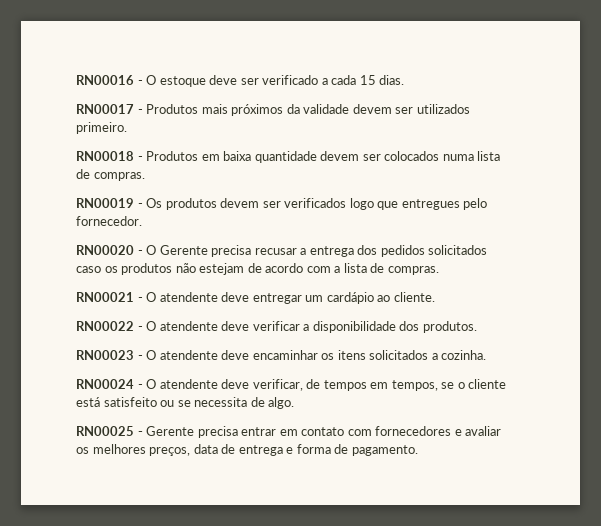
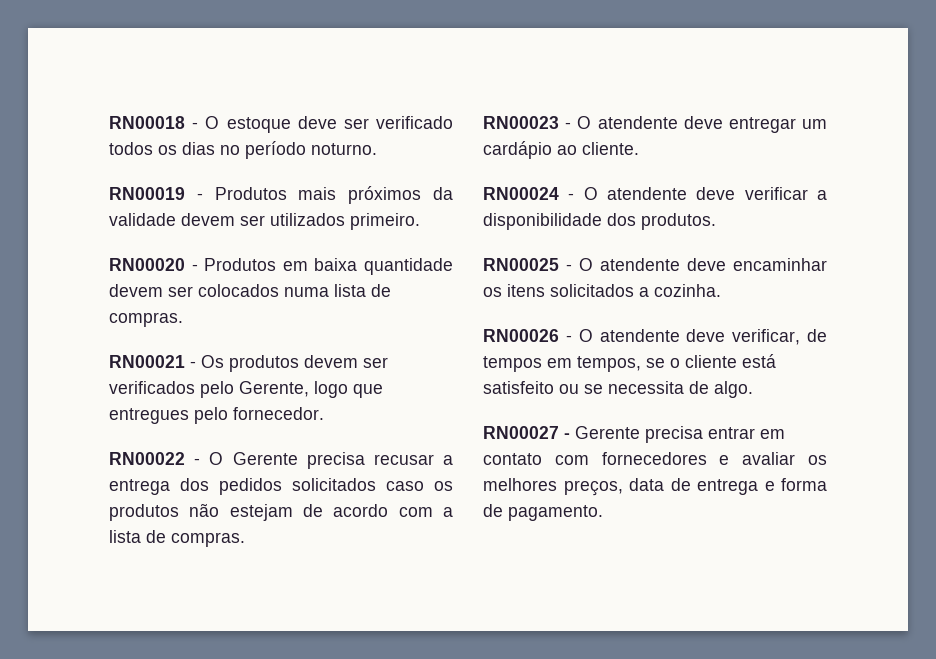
- RN00016 - O estoque deve ser verificado a cada 15 dias.
- RN00017 - Produtos mais próximos da validade devem ser utilizados primeiro.
+ RN00018 - O estoque deve ser verificado todos os dias no período noturno.
+ RN00019 - Produtos mais próximos da validade devem ser utilizados primeiro.
- RN00018 - Produtos em baixa quantidade devem ser colocados numa lista de compras.
+ RN00020 - Produtos em baixa quantidade devem ser colocados numa lista de compras.
- RN00019 - Os produtos devem ser verificados logo que entregues pelo fornecedor.
+ RN00021 - Os produtos devem ser verificados pelo Gerente, logo que entregues pelo fornecedor.
- RN00020 - O Gerente precisa recusar a entrega dos pedidos solicitados caso os produtos não estejam de acordo com a lista de compras.
+ RN00022 - O Gerente precisa recusar a entrega dos pedidos solicitados caso os produtos não estejam de acordo com a lista de compras.
- RN00021 - O atendente deve entregar um cardápio ao cliente.
+ RN00023 - O atendente deve entregar um cardápio ao cliente.
- RN00022 - O atendente deve verificar a disponibilidade dos produtos.
+ RN00024 - O atendente deve verificar a disponibilidade dos produtos.
- RN00023 - O atendente deve encaminhar os itens solicitados a cozinha.
+ RN00025 - O atendente deve encaminhar os itens solicitados a cozinha.
- RN00024 - O atendente deve verificar, de tempos em tempos, se o cliente está satisfeito ou se necessita de algo.
+ RN00026 - O atendente deve verificar, de tempos em tempos, se o cliente está satisfeito ou se necessita de algo.
- RN00025 - Gerente precisa entrar em contato com fornecedores e avaliar os melhores preços, data de entrega e forma de pagamento.
+ RN00027 - Gerente precisa entrar em contato com fornecedores e avaliar os melhores preços, data de entrega e forma de pagamento.

